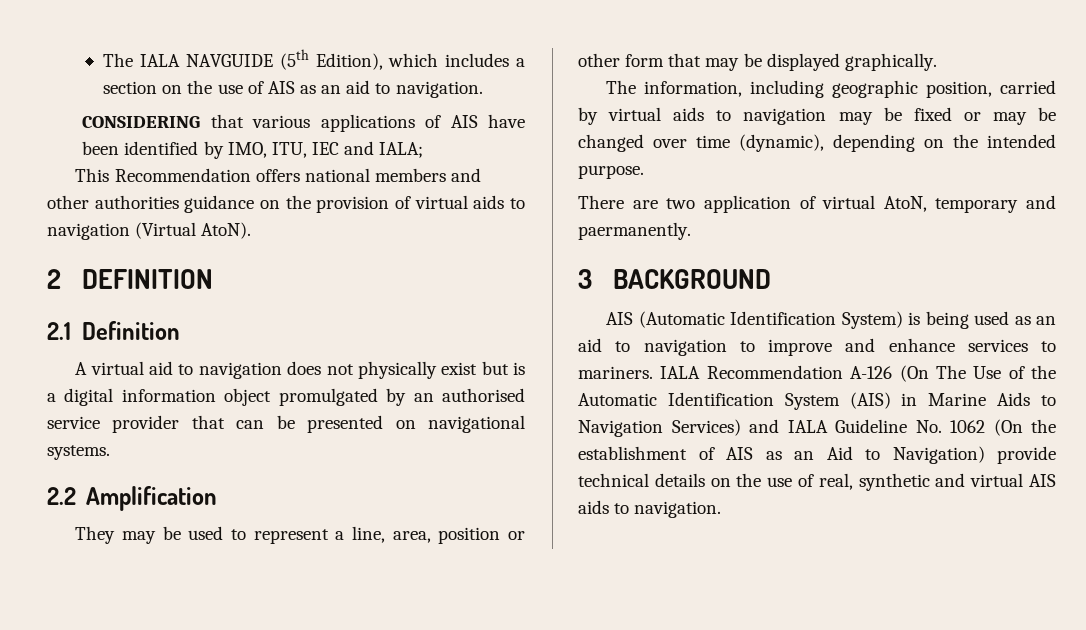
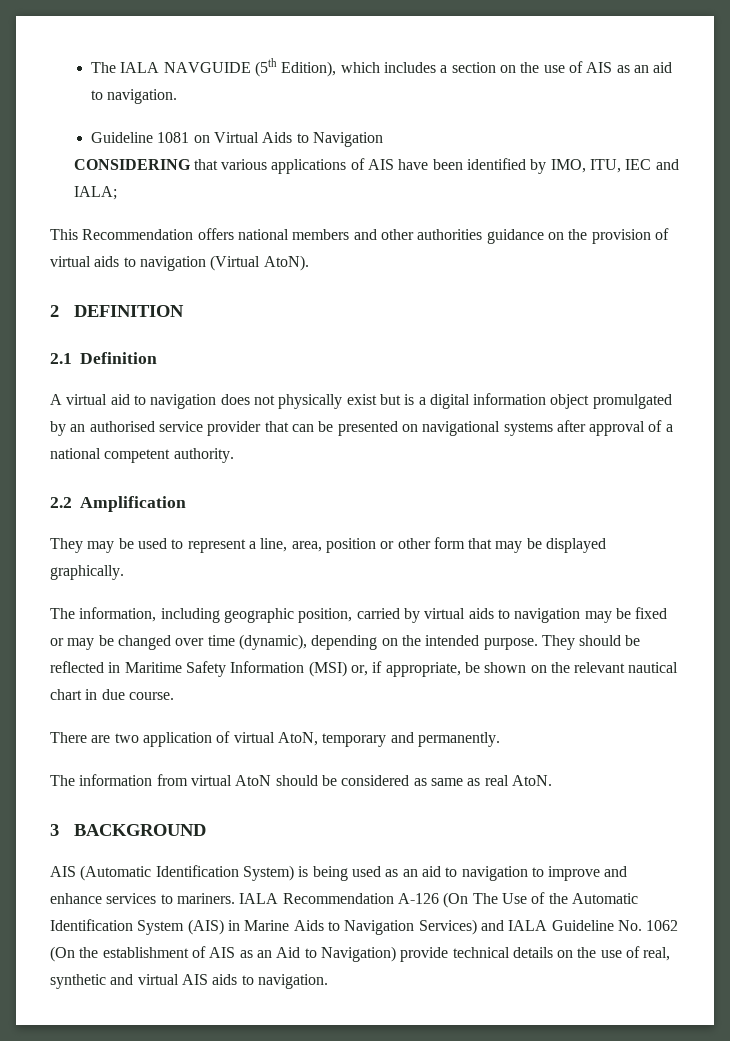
+ Guideline 1081 on Virtual Aids to Navigation
- A virtual aid to navigation does not physically exist but is a digital information object promulgated by an authorised service provider that can be presented on navigational systems.
+ A virtual aid to navigation does not physically exist but is a digital information object promulgated by an authorised service provider that can be presented on navigational systems after approval of a national competent authority.
+ They should be reflected in Maritime Safety Information (MSI) or, if appropriate, be shown on the relevant nautical chart in due course.
- There are two application of virtual AtoN, temporary and paermanently.
+ There are two application of virtual AtoN, temporary and permanently.
+ The information from virtual AtoN should be considered as same as real AtoN.

